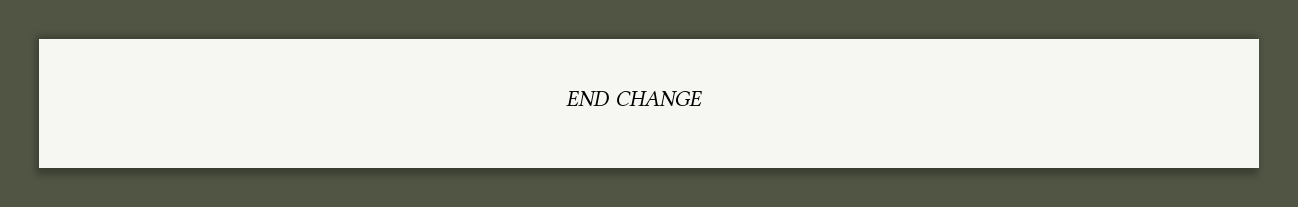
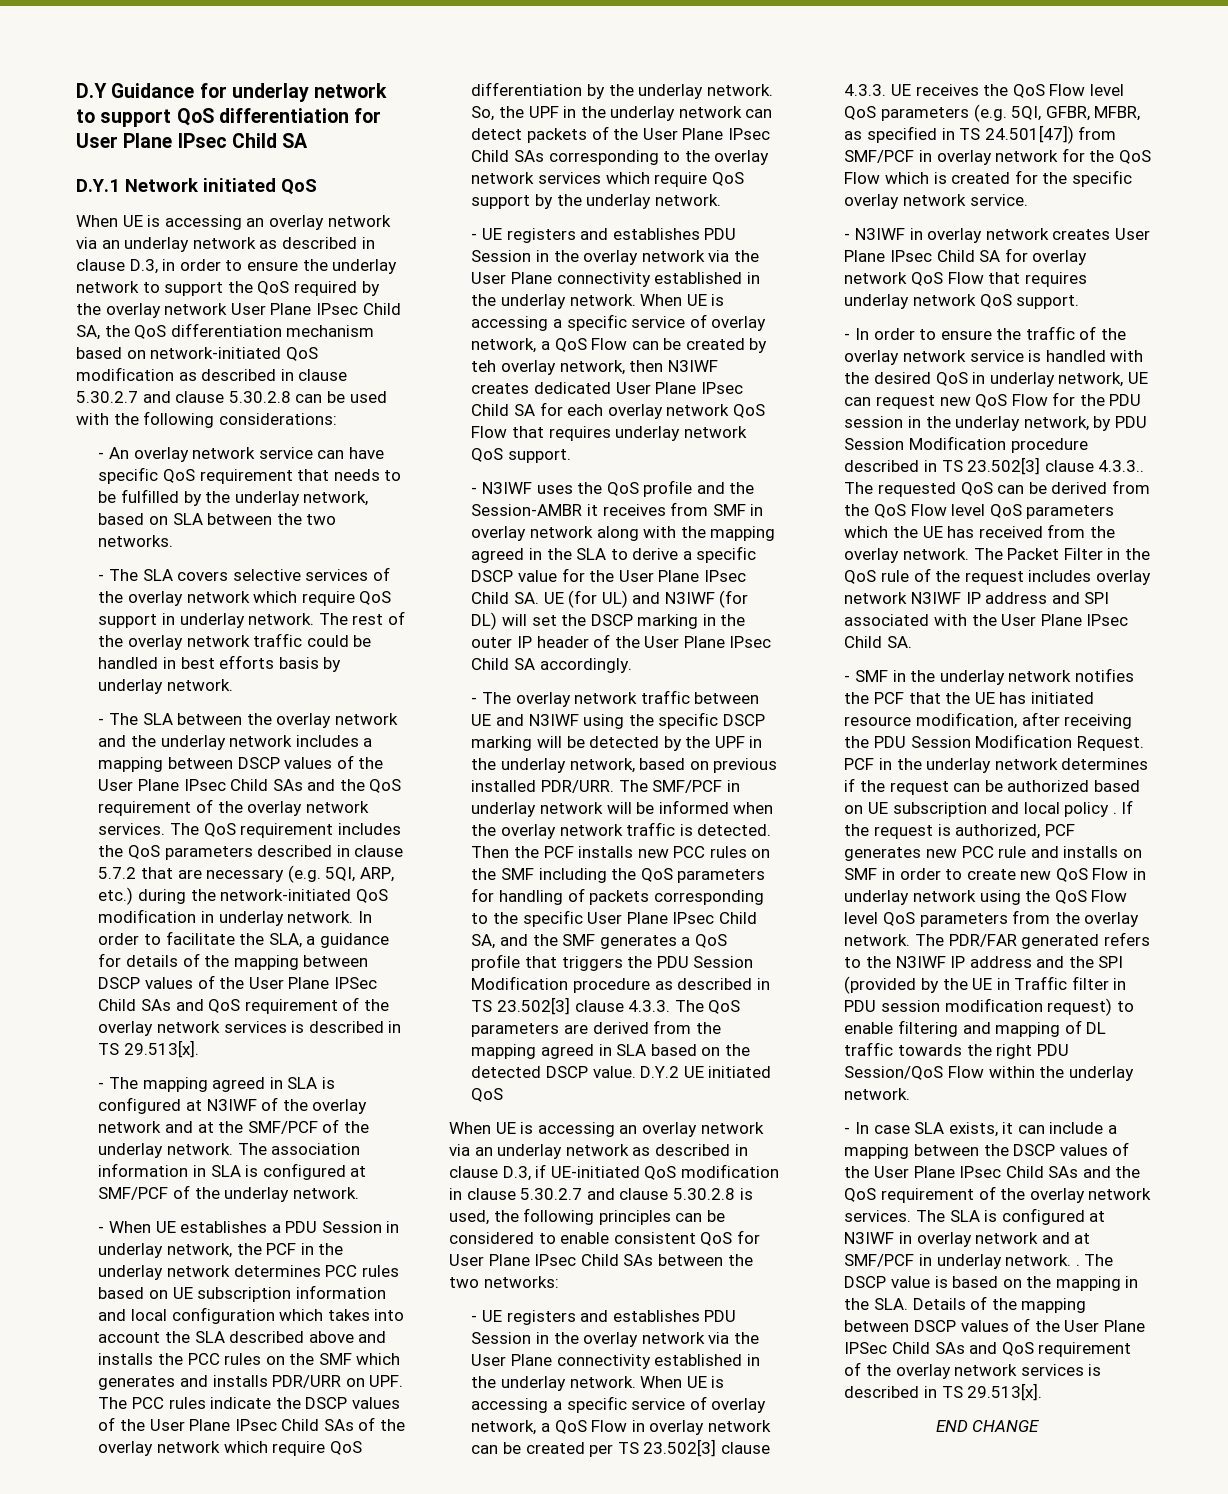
+ D.Y Guidance for underlay network to support QoS differentiation for User Plane IPsec Child SA
+ D.Y.1 Network initiated QoS
+ When UE is accessing an overlay network via an underlay network as described in clause D.3, in order to ensure the underlay network to support the QoS required by the overlay network User Plane IPsec Child SA, the QoS differentiation mechanism based on network-initiated QoS modification as described in clause 5.30.2.7 and clause 5.30.2.8 can be used with the following considerations:
+ - An overlay network service can have specific QoS requirement that needs to be fulfilled by the underlay network, based on SLA between the two networks.
+ - The SLA covers selective services of the overlay network which require QoS support in underlay network. The rest of the overlay network traffic could be handled in best efforts basis by underlay network.
+ - The SLA between the overlay network and the underlay network includes a mapping between DSCP values of the User Plane IPsec Child SAs and the QoS requirement of the overlay network services. The QoS requirement includes the QoS parameters described in clause 5.7.2 that are necessary (e.g. 5QI, ARP, etc.) during the network-initiated QoS modification in underlay network. In order to facilitate the SLA, a guidance for details of the mapping between DSCP values of the User Plane IPSec Child SAs and QoS requirement of the overlay network services is described in TS 29.513[x].
+ - The mapping agreed in SLA is configured at N3IWF of the overlay network and at the SMF/PCF of the underlay network. The association information in SLA is configured at SMF/PCF of the underlay network.
+ - When UE establishes a PDU Session in underlay network, the PCF in the underlay network determines PCC rules based on UE subscription information and local configuration which takes into account the SLA described above and installs the PCC rules on the SMF which generates and installs PDR/URR on UPF. The PCC rules indicate the DSCP values of the User Plane IPsec Child SAs of the overlay network which require QoS differentiation by the underlay network. So, the UPF in the underlay network can detect packets of the User Plane IPsec Child SAs corresponding to the overlay network services which require QoS support by the underlay network.
+ - UE registers and establishes PDU Session in the overlay network via the User Plane connectivity established in the underlay network. When UE is accessing a specific service of overlay network, a QoS Flow can be created by teh overlay network, then N3IWF creates dedicated User Plane IPsec Child SA for each overlay network QoS Flow that requires underlay network QoS support.
+ - N3IWF uses the QoS profile and the Session-AMBR it receives from SMF in overlay network along with the mapping agreed in the SLA to derive a specific DSCP value for the User Plane IPsec Child SA. UE (for UL) and N3IWF (for DL) will set the DSCP marking in the outer IP header of the User Plane IPsec Child SA accordingly.
+ - The overlay network traffic between UE and N3IWF using the specific DSCP marking will be detected by the UPF in the underlay network, based on previous installed PDR/URR. The SMF/PCF in underlay network will be informed when the overlay network traffic is detected. Then the PCF installs new PCC rules on the SMF including the QoS parameters for handling of packets corresponding to the specific User Plane IPsec Child SA, and the SMF generates a QoS profile that triggers the PDU Session Modification procedure as described in TS 23.502[3] clause 4.3.3. The QoS parameters are derived from the mapping agreed in SLA based on the detected DSCP value. D.Y.2 UE initiated QoS
+ When UE is accessing an overlay network via an underlay network as described in clause D.3, if UE-initiated QoS modification in clause 5.30.2.7 and clause 5.30.2.8 is used, the following principles can be considered to enable consistent QoS for User Plane IPsec Child SAs between the two networks:
+ - UE registers and establishes PDU Session in the overlay network via the User Plane connectivity established in the underlay network. When UE is accessing a specific service of overlay network, a QoS Flow in overlay network can be created per TS 23.502[3] clause 4.3.3. UE receives the QoS Flow level QoS parameters (e.g. 5QI, GFBR, MFBR, as specified in TS 24.501[47]) from SMF/PCF in overlay network for the QoS Flow which is created for the specific overlay network service.
+ - N3IWF in overlay network creates User Plane IPsec Child SA for overlay network QoS Flow that requires underlay network QoS support.
+ - In order to ensure the traffic of the overlay network service is handled with the desired QoS in underlay network, UE can request new QoS Flow for the PDU session in the underlay network, by PDU Session Modification procedure described in TS 23.502[3] clause 4.3.3.. The requested QoS can be derived from the QoS Flow level QoS parameters which the UE has received from the overlay network. The Packet Filter in the QoS rule of the request includes overlay network N3IWF IP address and SPI associated with the User Plane IPsec Child SA.
+ - SMF in the underlay network notifies the PCF that the UE has initiated resource modification, after receiving the PDU Session Modification Request. PCF in the underlay network determines if the request can be authorized based on UE subscription and local policy . If the request is authorized, PCF generates new PCC rule and installs on SMF in order to create new QoS Flow in underlay network using the QoS Flow level QoS parameters from the overlay network. The PDR/FAR generated refers to the N3IWF IP address and the SPI (provided by the UE in Traffic filter in PDU session modification request) to enable filtering and mapping of DL traffic towards the right PDU Session/QoS Flow within the underlay network.
+ - In case SLA exists, it can include a mapping between the DSCP values of the User Plane IPsec Child SAs and the QoS requirement of the overlay network services. The SLA is configured at N3IWF in overlay network and at SMF/PCF in underlay network. . The DSCP value is based on the mapping in the SLA. Details of the mapping between DSCP values of the User Plane IPSec Child SAs and QoS requirement of the overlay network services is described in TS 29.513[x].

